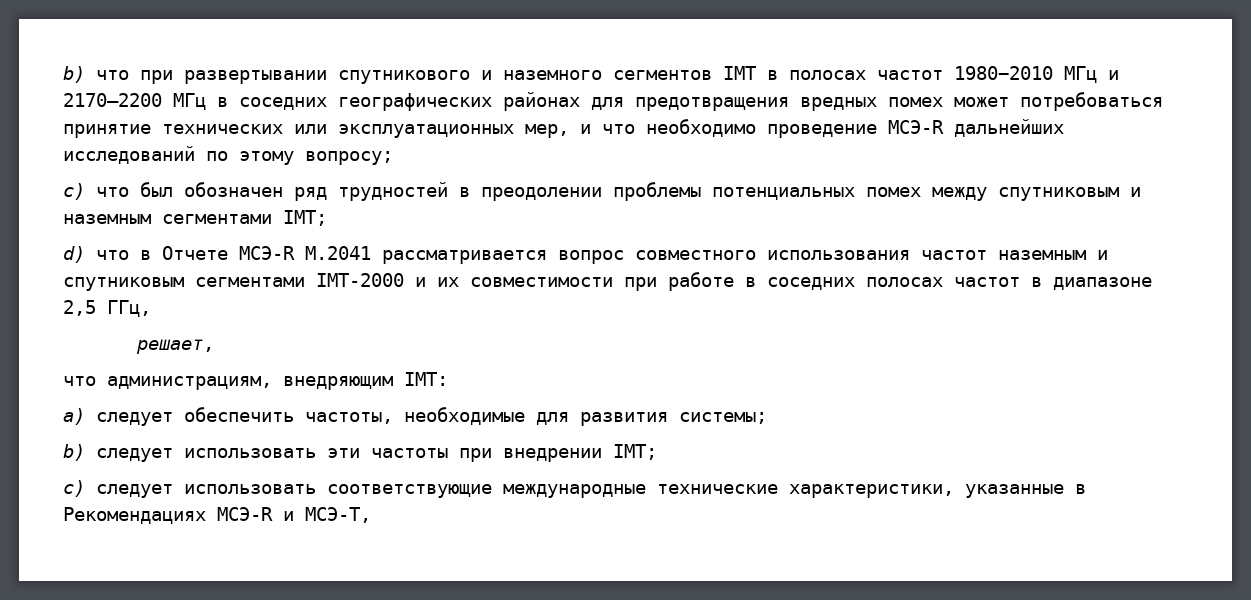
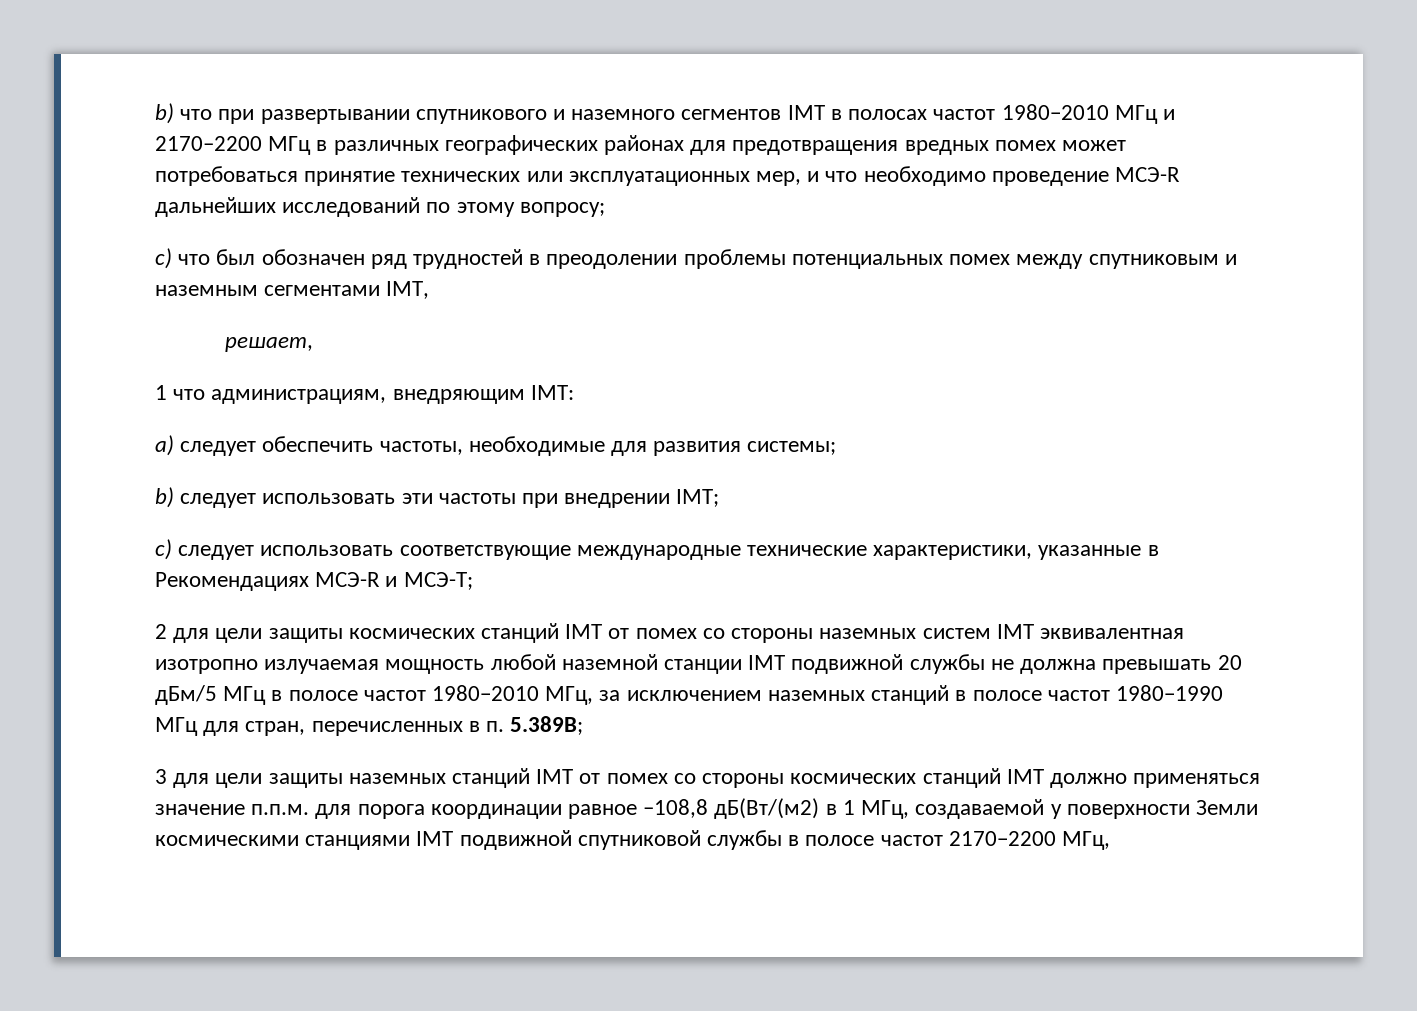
- b) что при развертывании спутникового и наземного сегментов IMT в полосах частот 1980−2010 МГц и 2170–2200 МГц в соседних географических районах для предотвращения вредных помех может потребоваться принятие технических или эксплуатационных мер, и что необходимо проведение МСЭ-R дальнейших исследований по этому вопросу;
+ b) что при развертывании спутникового и наземного сегментов IMT в полосах частот 1980−2010 МГц и 2170–2200 МГц в различных географических районах для предотвращения вредных помех может потребоваться принятие технических или эксплуатационных мер, и что необходимо проведение МСЭ-R дальнейших исследований по этому вопросу;
- c) что был обозначен ряд трудностей в преодолении проблемы потенциальных помех между спутниковым и наземным сегментами IMT;
- d) что в Отчете МСЭ-R M.2041 рассматривается вопрос совместного использования частот наземным и спутниковым сегментами IMT-2000 и их совместимости при работе в соседних полосах частот в диапазоне 2,5 ГГц,
+ c) что был обозначен ряд трудностей в преодолении проблемы потенциальных помех между спутниковым и наземным сегментами IMT,
- что администрациям, внедряющим IMT:
+ 1 что администрациям, внедряющим IMT:
- с) следует использовать соответствующие международные технические характеристики, указанные в Рекомендациях МСЭ-R и МСЭ-Т,
+ с) следует использовать соответствующие международные технические характеристики, указанные в Рекомендациях МСЭ-R и МСЭ-Т;
+ 2 для цели защиты космических станций IMT от помех со стороны наземных систем IMT эквивалентная изотропно излучаемая мощность любой наземной станции IMT подвижной службы не должна превышать 20 дБм/5 МГц в полосе частот 1980−2010 МГц, за исключением наземных станций в полосе частот 1980−1990 МГц для стран, перечисленных в п. 5.389B;
+ 3 для цели защиты наземных станций IMT от помех со стороны космических станций IMT должно применяться значение п.п.м. для порога координации равное –108,8 дБ(Вт/(м2) в 1 МГц, создаваемой у поверхности Земли космическими станциями IMT подвижной спутниковой службы в полосе частот 2170−2200 МГц,

